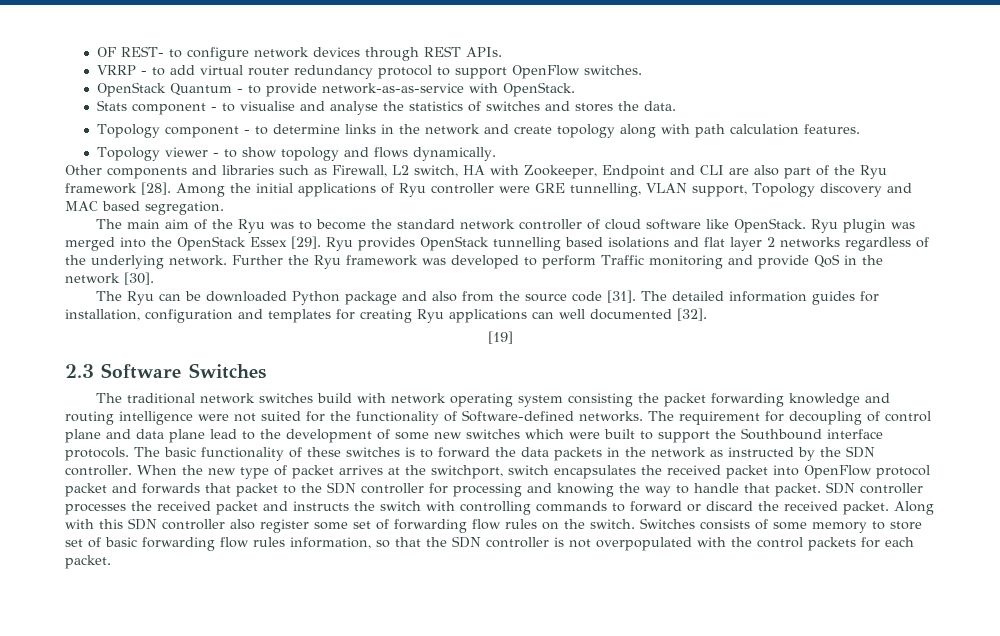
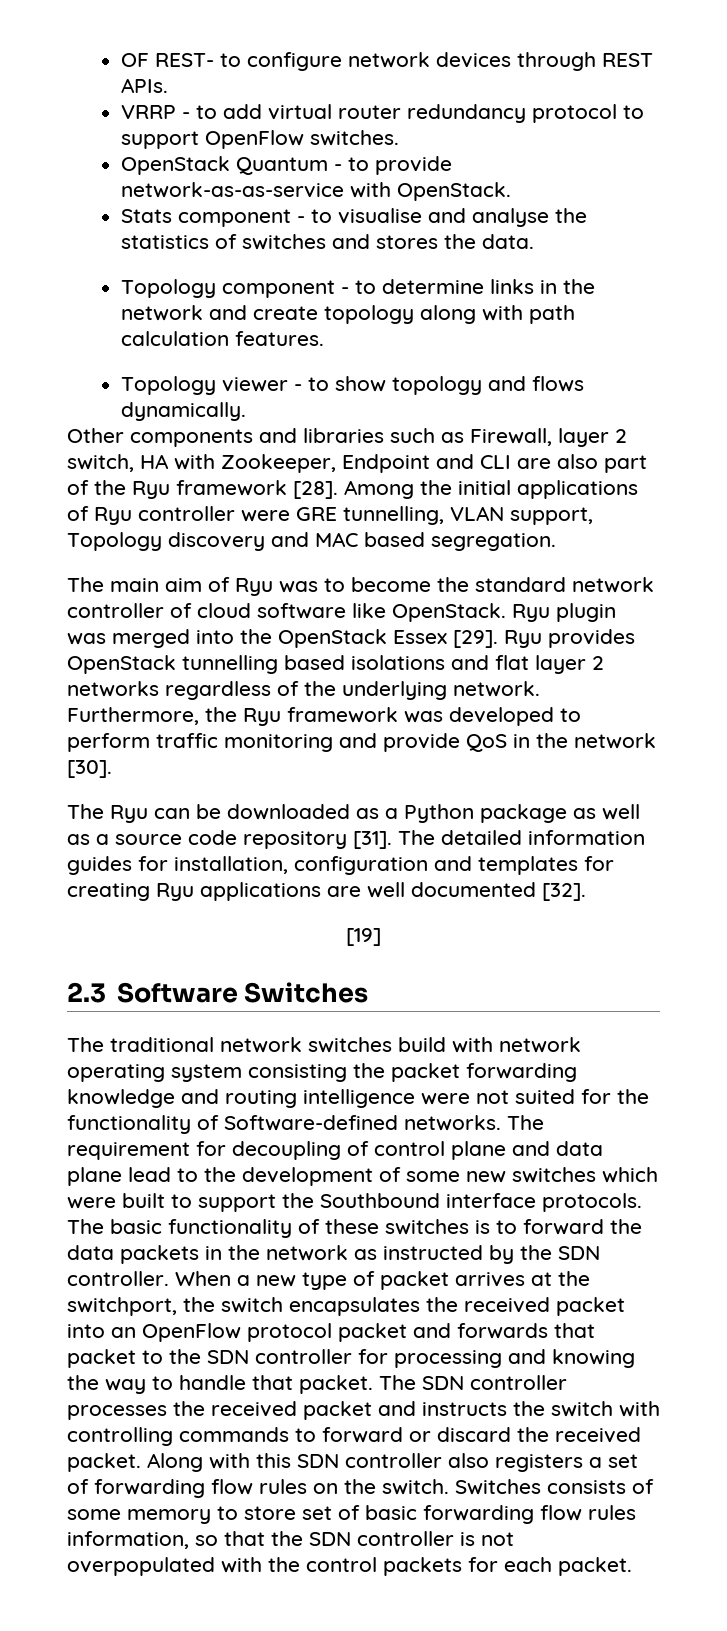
- Other components and libraries such as Firewall, L2 switch, HA with Zookeeper, Endpoint and CLI are also part of the Ryu framework [28].
+ Other components and libraries such as Firewall, layer 2 switch, HA with Zookeeper, Endpoint and CLI are also part of the Ryu framework [28].
- The main aim of the Ryu was to become the standard network controller of cloud software like OpenStack.
+ The main aim of Ryu was to become the standard network controller of cloud software like OpenStack.
- Further the Ryu framework was developed to perform Traffic monitoring and provide QoS in the network [30].
+ Furthermore, the Ryu framework was developed to perform traffic monitoring and provide QoS in the network [30].
- The Ryu can be downloaded Python package and also from the source code [31].
+ The Ryu can be downloaded as a Python package as well as a source code repository [31].
- The detailed information guides for installation, configuration and templates for creating Ryu applications can well documented [32].
+ The detailed information guides for installation, configuration and templates for creating Ryu applications are well documented [32].
- When the new type of packet arrives at the switchport, switch encapsulates the received packet into OpenFlow protocol packet and forwards that packet to the SDN controller for processing and knowing the way to handle that packet.
+ When a new type of packet arrives at the switchport, the switch encapsulates the received packet into an OpenFlow protocol packet and forwards that packet to the SDN controller for processing and knowing the way to handle that packet.
- SDN controller processes the received packet and instructs the switch with controlling commands to forward or discard the received packet.
+ The SDN controller processes the received packet and instructs the switch with controlling commands to forward or discard the received packet.
- Along with this SDN controller also register some set of forwarding flow rules on the switch.
+ Along with this SDN controller also registers a set of forwarding flow rules on the switch.

